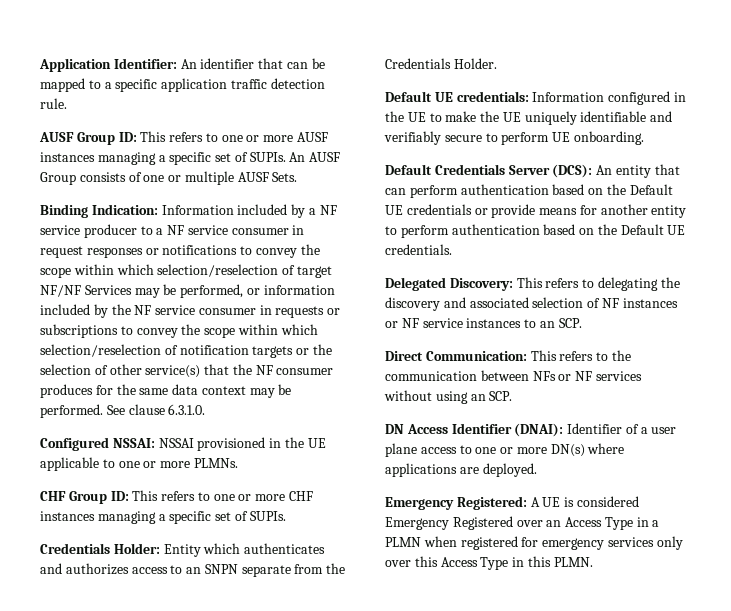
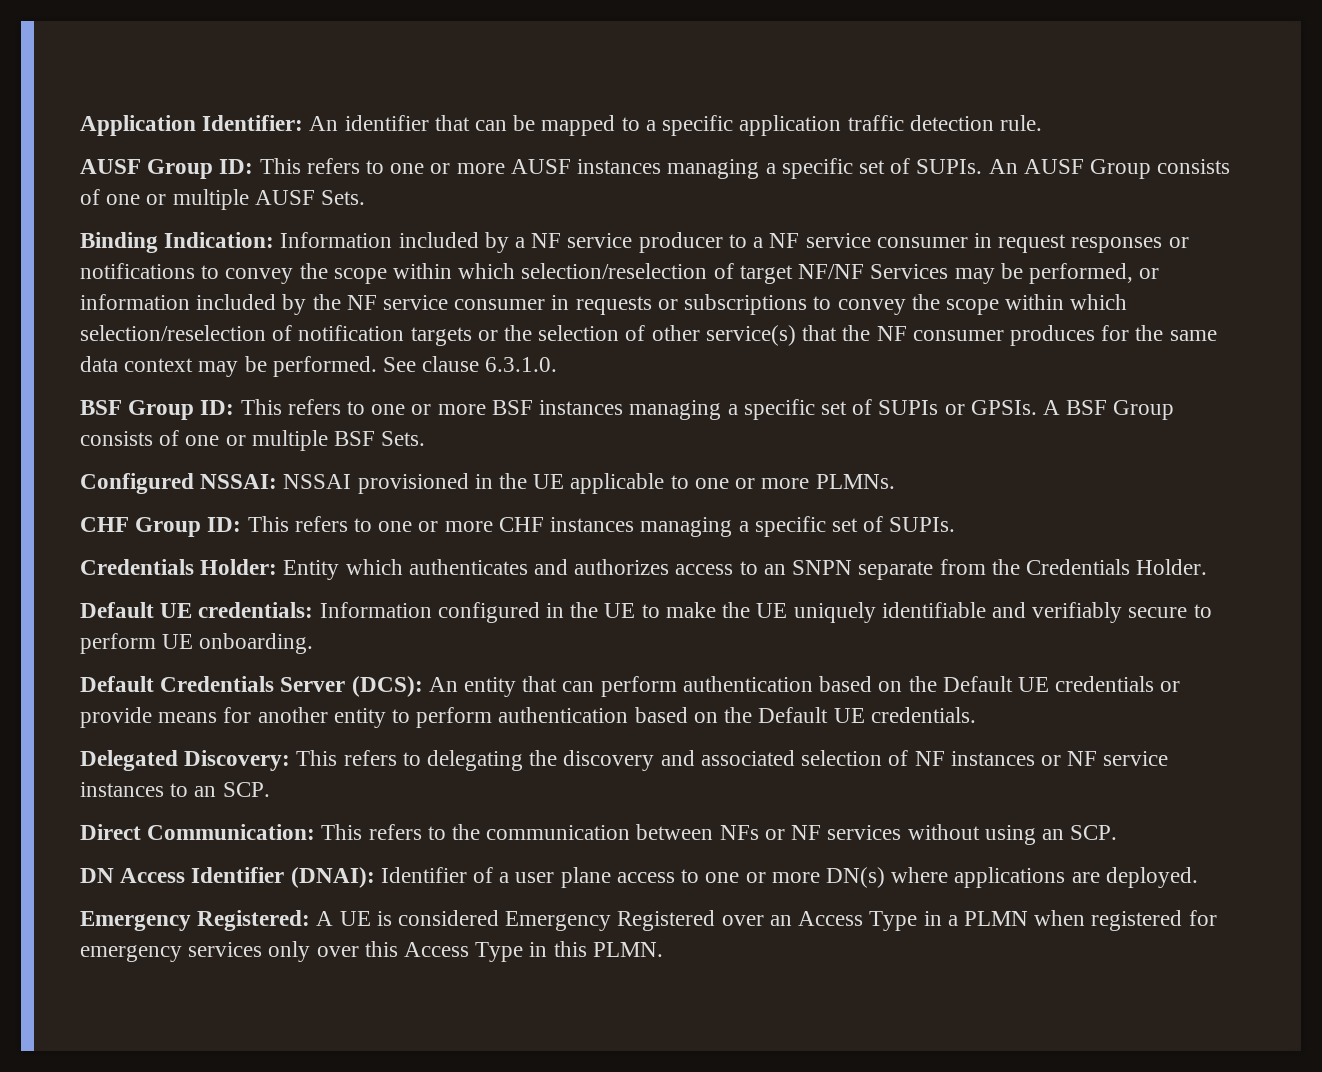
+ BSF Group ID: This refers to one or more BSF instances managing a specific set of SUPIs or GPSIs. A BSF Group consists of one or multiple BSF Sets.

